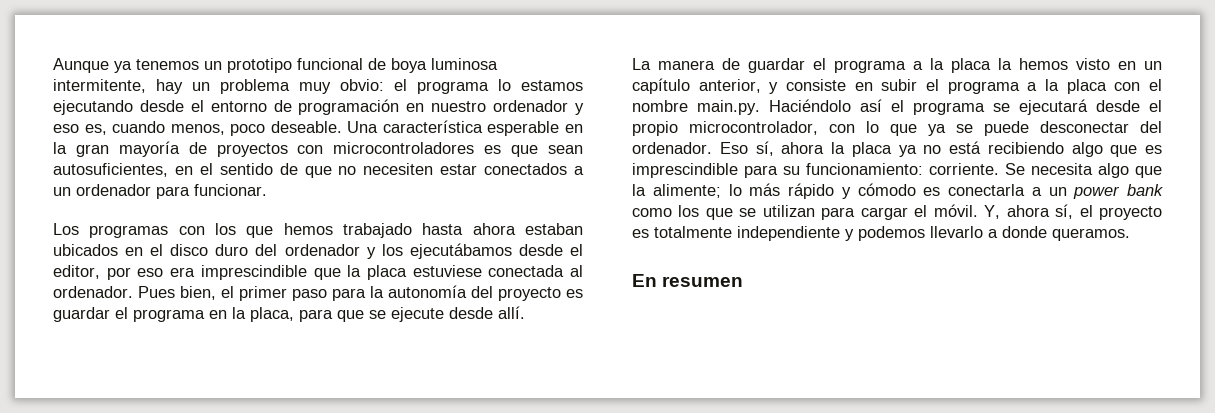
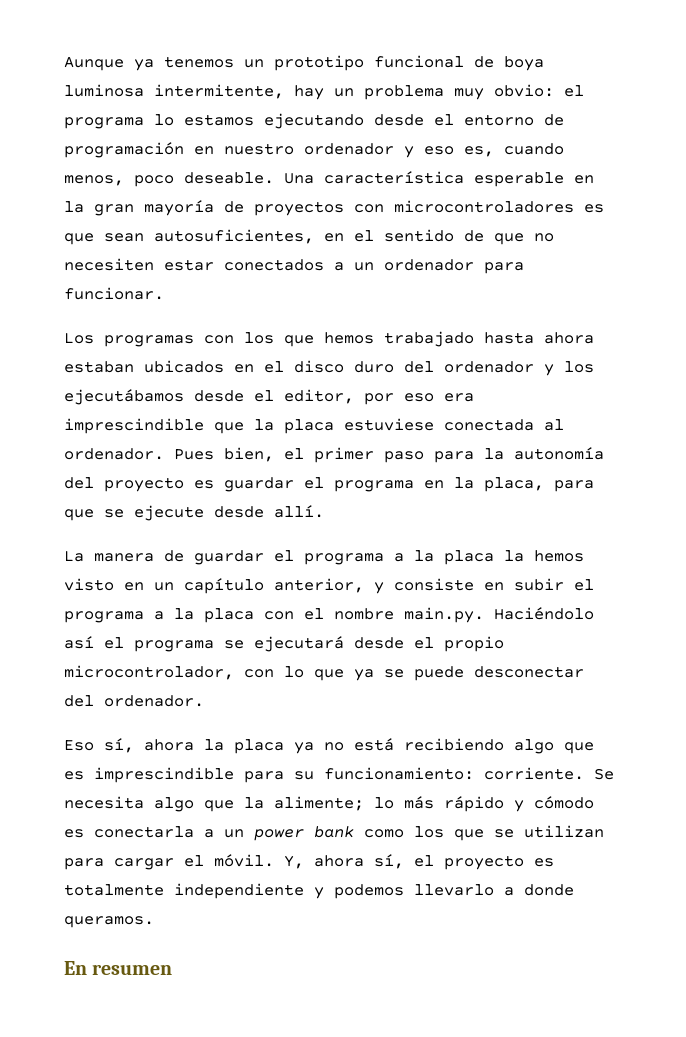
- La manera de guardar el programa a la placa la hemos visto en un capítulo anterior, y consiste en subir el programa a la placa con el nombre main.py. Haciéndolo así el programa se ejecutará desde el propio microcontrolador, con lo que ya se puede desconectar del ordenador. Eso sí, ahora la placa ya no está recibiendo algo que es imprescindible para su funcionamiento:
+ La manera de guardar el programa a la placa la hemos visto en un capítulo anterior, y consiste en subir el programa a la placa con el nombre main.py. Haciéndolo así el programa se ejecutará desde el propio microcontrolador, con lo que ya se puede desconectar del ordenador.
+ Eso sí, ahora la placa ya no está recibiendo algo que es imprescindible para su funcionamiento:

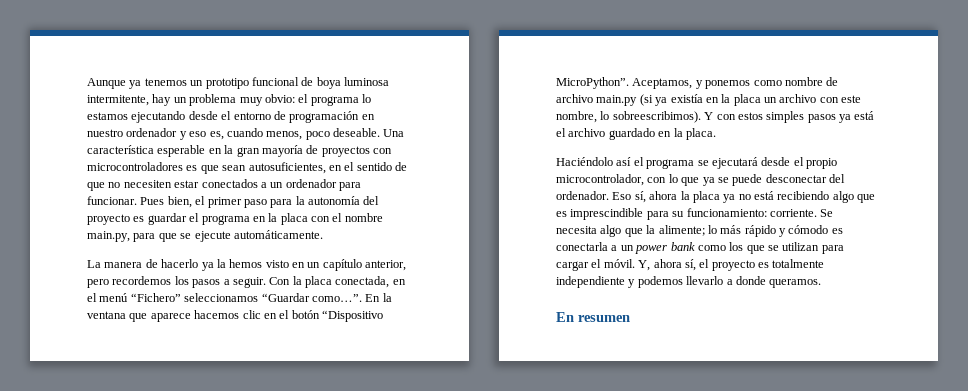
- Una característica esperable en la gran mayoría de proyectos con microcontroladores es que sean autosuficientes, en el sentido de que no necesiten estar conectados a un ordenador para funcionar.
- Los programas con los que hemos trabajado hasta ahora estaban ubicados en el disco duro del ordenador y los ejecutábamos desde el editor, por eso era imprescindible que la placa estuviese conectada al ordenador. Pues bien, el primer paso para la autonomía del proyecto es guardar el programa en la placa, para que se ejecute desde allí.
+ Una característica esperable en la gran mayoría de proyectos con microcontroladores es que sean autosuficientes, en el sentido de que no necesiten estar conectados a un ordenador para funcionar. Pues bien, el primer paso para la autonomía del proyecto es guardar el programa en la placa con el nombre main.py, para que se ejecute automáticamente.
- La manera de guardar el programa a la placa la hemos visto en un capítulo anterior, y consiste en subir el programa a la placa con el nombre main.py. Haciéndolo así el programa se ejecutará desde el propio microcontrolador, con lo que ya se puede desconectar del ordenador.
- Eso sí, ahora la placa ya no está recibiendo algo que es imprescindible para su funcionamiento: corriente.
+ La manera de hacerlo ya la hemos visto en un capítulo anterior, pero recordemos los pasos a seguir. Con la placa conectada, en el menú “Fichero” seleccionamos “Guardar como…”. En la ventana que aparece hacemos clic en el botón “Dispositivo MicroPython”. Aceptamos, y ponemos como nombre de archivo main.py (si ya existía en la placa un archivo con este nombre, lo sobreescribimos). Y con estos simples pasos ya está el archivo guardado en la placa.
+ Haciéndolo así el programa se ejecutará desde el propio microcontrolador, con lo que ya se puede desconectar del ordenador. Eso sí, ahora la placa ya no está recibiendo algo que es imprescindible para su funcionamiento: corriente.

